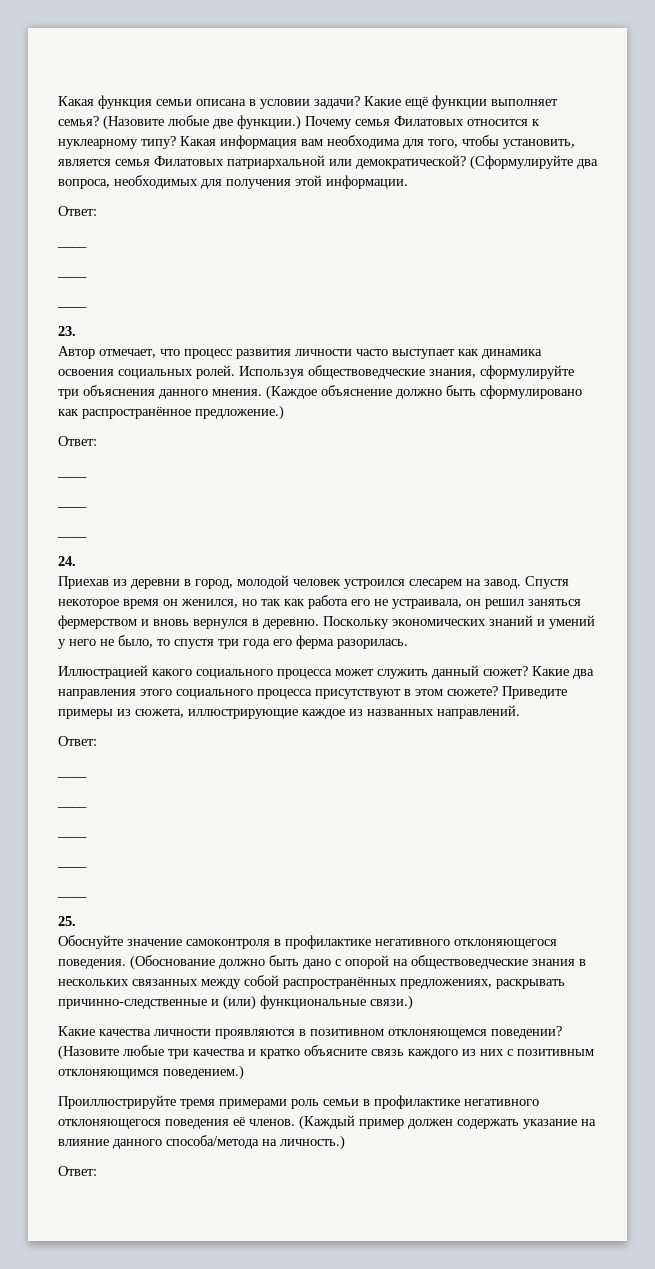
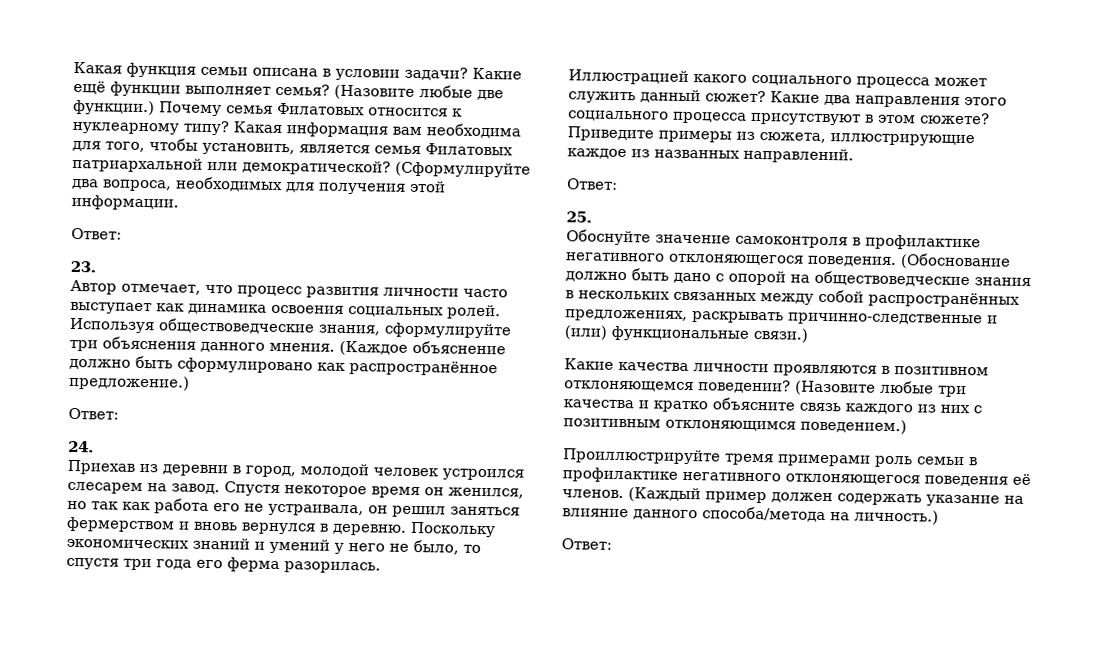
  (Сформулируйте два вопроса, необходимых для получения этой информации.
  Ответ:
- ____
- ____
- ____
  (Каждое объяснение должно быть сформулировано как распространённое предложение.)
  Ответ:
- ____
- ____
- ____
  Приведите примеры из сюжета, иллюстрирующие каждое из названных направлений.
  Ответ:
- ____
- ____
- ____
- ____
- ____

